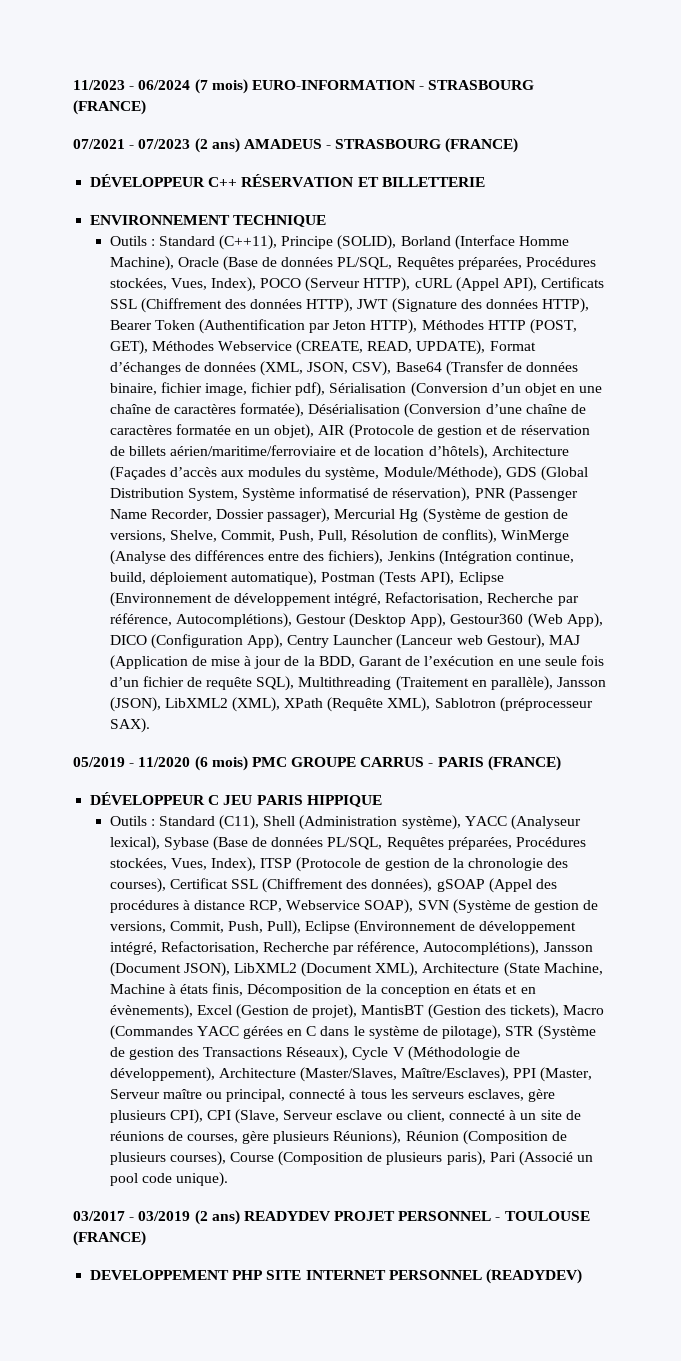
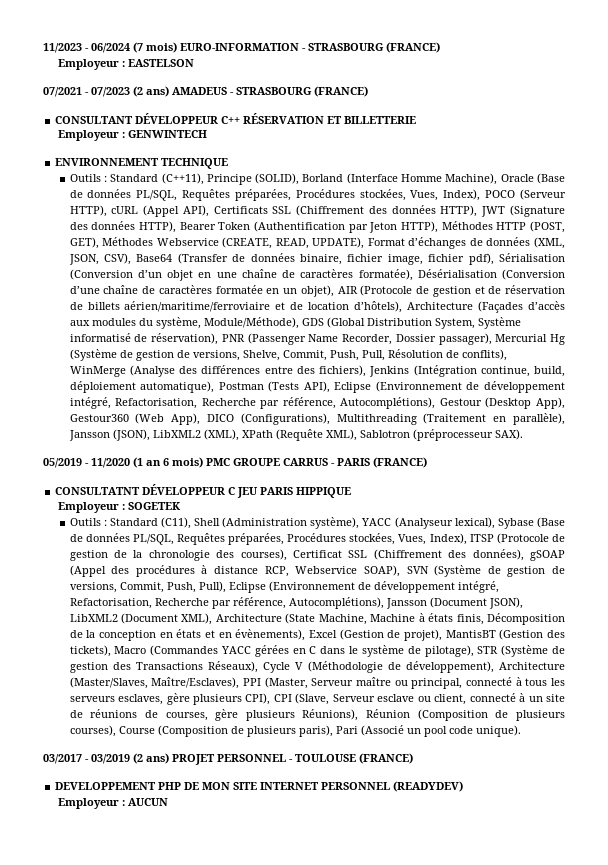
+ Employeur : EASTELSON
- DÉVELOPPEUR C++ RÉSERVATION ET BILLETTERIE
+ CONSULTANT DÉVELOPPEUR C++ RÉSERVATION ET BILLETTERIE
+ Employeur : GENWINTECH
- Standard (C++11), Principe (SOLID), Borland (Interface Homme Machine), Oracle (Base de données PL/SQL, Requêtes préparées, Procédures stockées, Vues, Index), POCO (Serveur HTTP), cURL (Appel API), Certificats SSL (Chiffrement des données HTTP), JWT (Signature des données HTTP), Bearer Token (Authentification par Jeton HTTP), Méthodes HTTP (POST, GET), Méthodes Webservice (CREATE, READ, UPDATE), Format d’échanges de données (XML, JSON, CSV), Base64 (Transfer de données binaire, fichier image, fichier pdf), Sérialisation (Conversion d’un objet en une chaîne de caractères formatée), Désérialisation (Conversion d’une chaîne de caractères formatée en un objet), AIR (Protocole de gestion et de réservation de billets aérien/maritime/ferroviaire et de location d’hôtels), Architecture (Façades d’accès aux modules du système, Module/Méthode), GDS (Global Distribution System, Système informatisé de réservation), PNR (Passenger Name Recorder, Dossier passager), Mercurial Hg (Système de gestion de versions, Shelve, Commit, Push, Pull, Résolution de conflits), WinMerge (Analyse des différences entre des fichiers), Jenkins (Intégration continue, build, déploiement automatique), Postman (Tests API), Eclipse (Environnement de développement intégré, Refactorisation, Recherche par référence, Autocomplétions), Gestour (Desktop App), Gestour360 (Web App), DICO (Configuration App), Centry Launcher (Lanceur web Gestour), MAJ (Application de mise à jour de la BDD, Garant de l’exécution en une seule fois d’un fichier de requête SQL), Multithreading (Traitement en parallèle), Jansson (JSON), LibXML2 (XML), XPath (Requête XML), Sablotron (préprocesseur SAX).
+ Standard (C++11), Principe (SOLID), Borland (Interface Homme Machine), Oracle (Base de données PL/SQL, Requêtes préparées, Procédures stockées, Vues, Index), POCO (Serveur HTTP), cURL (Appel API), Certificats SSL (Chiffrement des données HTTP), JWT (Signature des données HTTP), Bearer Token (Authentification par Jeton HTTP), Méthodes HTTP (POST, GET), Méthodes Webservice (CREATE, READ, UPDATE), Format d’échanges de données (XML, JSON, CSV), Base64 (Transfer de données binaire, fichier image, fichier pdf), Sérialisation (Conversion d’un objet en une chaîne de caractères formatée), Désérialisation (Conversion d’une chaîne de caractères formatée en un objet), AIR (Protocole de gestion et de réservation de billets aérien/maritime/ferroviaire et de location d’hôtels), Architecture (Façades d’accès aux modules du système, Module/Méthode), GDS (Global Distribution System, Système informatisé de réservation), PNR (Passenger Name Recorder, Dossier passager), Mercurial Hg (Système de gestion de versions, Shelve, Commit, Push, Pull, Résolution de conflits), WinMerge (Analyse des différences entre des fichiers), Jenkins (Intégration continue, build, déploiement automatique), Postman (Tests API), Eclipse (Environnement de développement intégré, Refactorisation, Recherche par référence, Autocomplétions), Gestour (Desktop App), Gestour360 (Web App), DICO (Configurations), Multithreading (Traitement en parallèle), Jansson (JSON), LibXML2 (XML), XPath (Requête XML), Sablotron (préprocesseur SAX).
- 05/2019 - 11/2020 (6 mois) PMC GROUPE CARRUS - PARIS (FRANCE)
+ 05/2019 - 11/2020 (1 an 6 mois) PMC GROUPE CARRUS - PARIS (FRANCE)
- DÉVELOPPEUR C JEU PARIS HIPPIQUE
+ CONSULTATNT DÉVELOPPEUR C JEU PARIS HIPPIQUE
+ Employeur : SOGETEK
- 03/2017 - 03/2019 (2 ans) READYDEV PROJET PERSONNEL - TOULOUSE (FRANCE)
+ 03/2017 - 03/2019 (2 ans) PROJET PERSONNEL - TOULOUSE (FRANCE)
- DEVELOPPEMENT PHP SITE INTERNET PERSONNEL (READYDEV)
+ DEVELOPPEMENT PHP DE MON SITE INTERNET PERSONNEL (READYDEV)
+ Employeur : AUCUN

